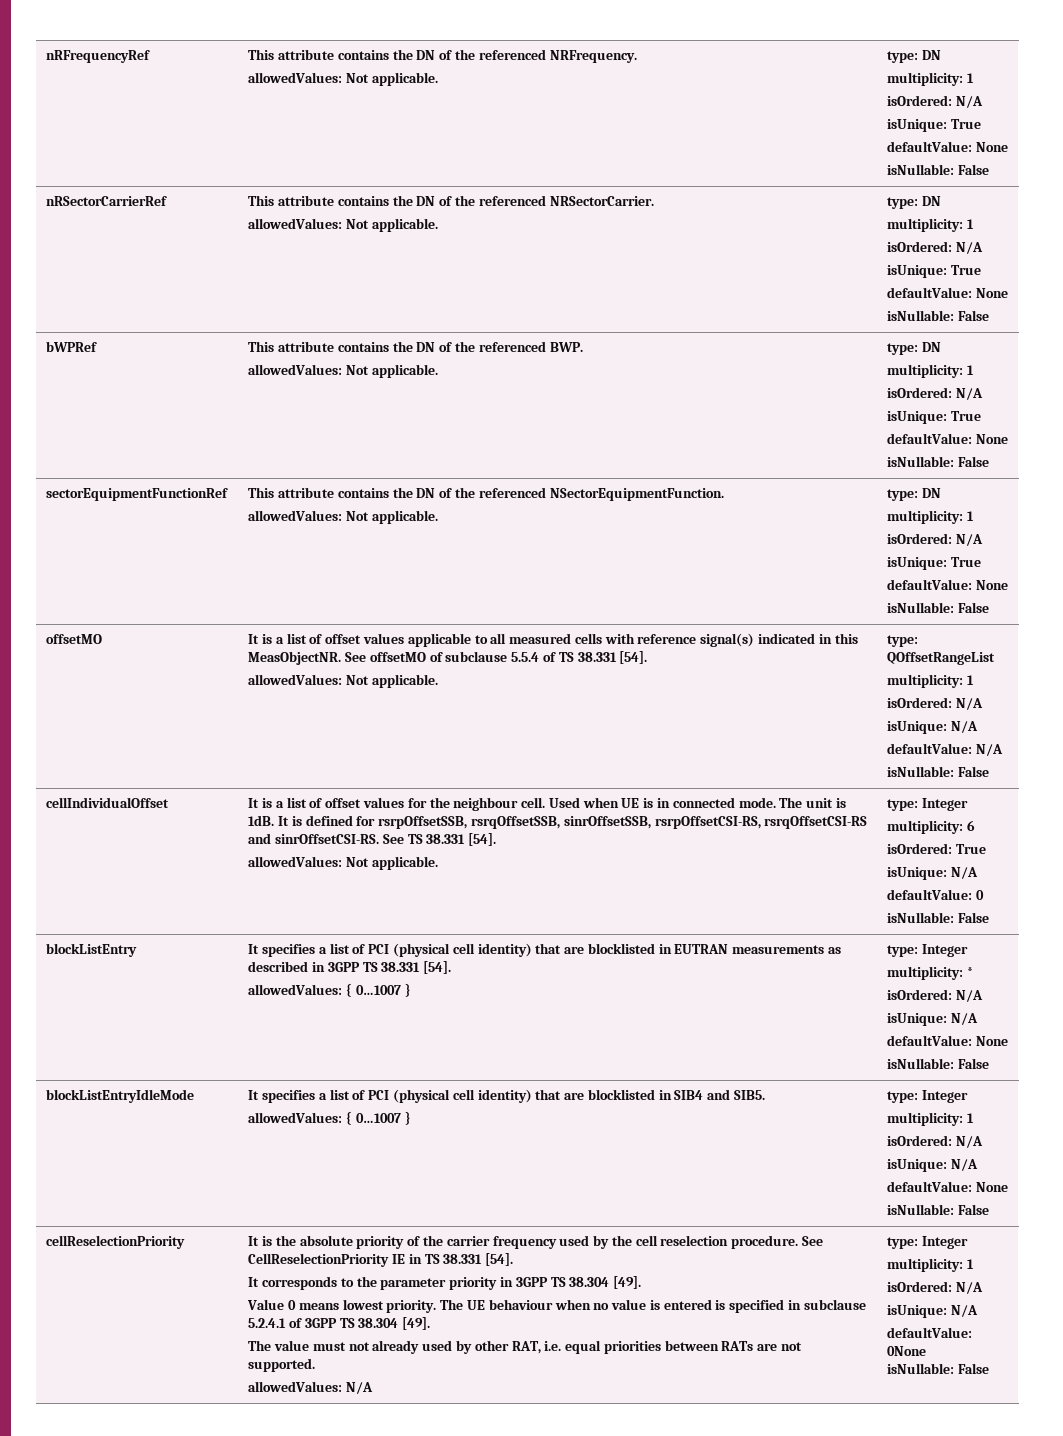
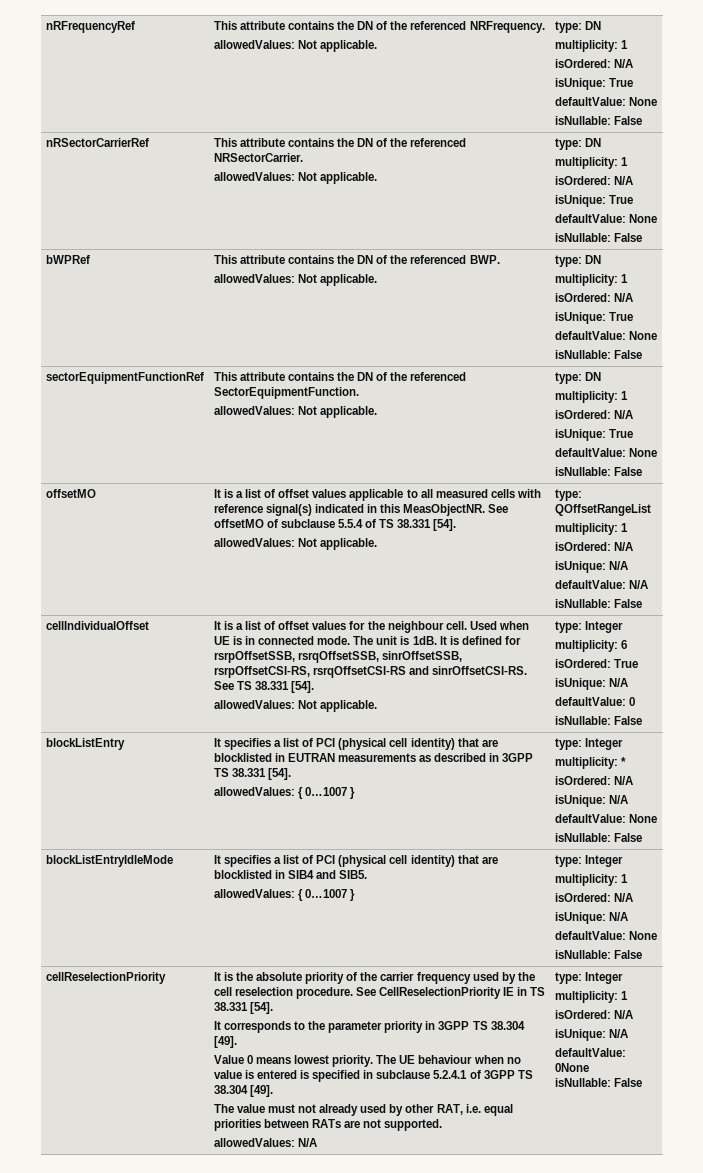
- sectorEquipmentFunctionRef | This attribute contains the DN of the referenced NSectorEquipmentFunction.
+ sectorEquipmentFunctionRef | This attribute contains the DN of the referenced SectorEquipmentFunction.

